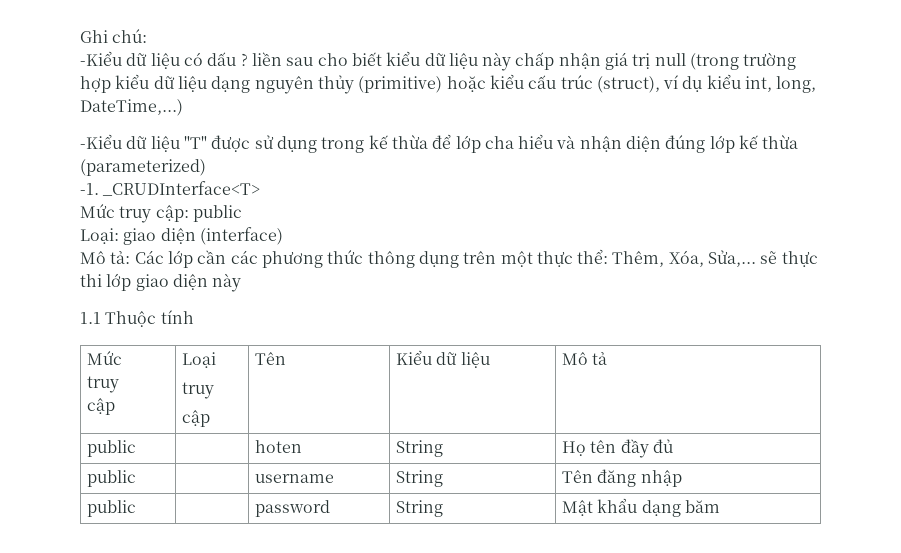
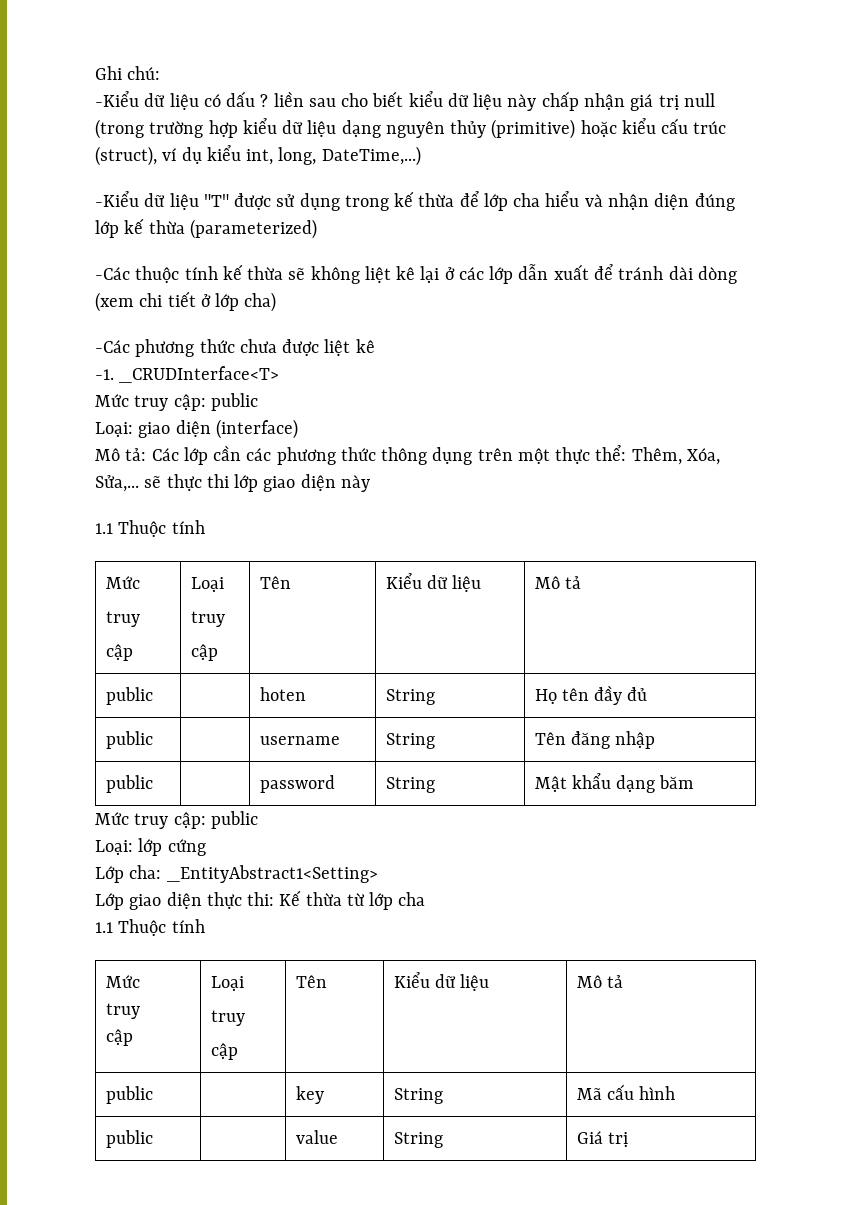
+ -Các thuộc tính kế thừa sẽ không liệt kê lại ở các lớp dẫn xuất để tránh dài dòng (xem chi tiết ở lớp cha)
+ -Các phương thức chưa được liệt kê
  public | | password | String | Mật khẩu dạng băm
+ Mức truy cập: public
+ Loại: lớp cứng
+ Lớp cha: _EntityAbstract1<Setting>
+ Lớp giao diện thực thi: Kế thừa từ lớp cha
+ 1.1 Thuộc tính
+ Mức
+ truy
+ cập | Loại
+ truy
+ cập | Tên | Kiểu dữ liệu | Mô tả
+ public | | key | String | Mã cấu hình
+ public | | value | String | Giá trị

